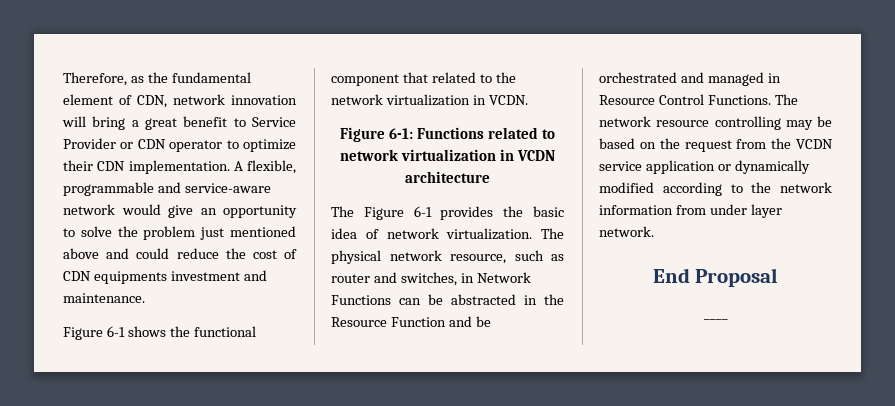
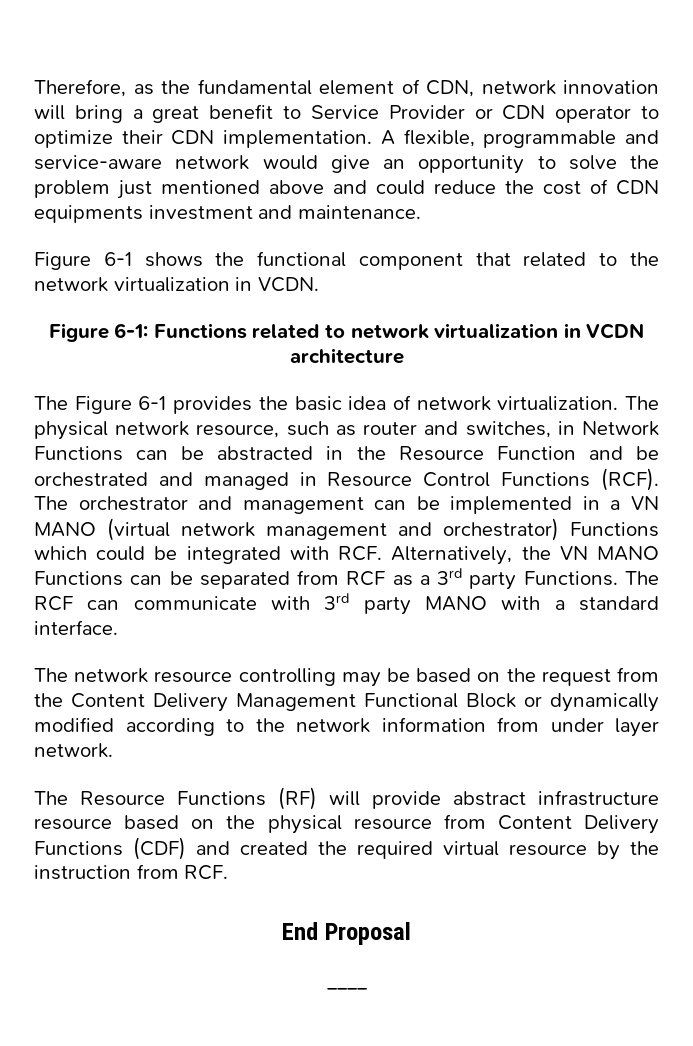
- The physical network resource, such as router and switches, in Network Functions can be abstracted in the Resource Function and be orchestrated and managed in Resource Control Functions. The network resource controlling may be based on the request from the VCDN service application or dynamically modified according to the network information from under layer network.
+ The physical network resource, such as router and switches, in Network Functions can be abstracted in the Resource Function and be orchestrated and managed in Resource Control Functions (RCF). The orchestrator and management can be implemented in a VN MANO (virtual network management and orchestrator) Functions which could be integrated with RCF. Alternatively, the VN MANO Functions can be separated from RCF as a 3rd party Functions. The RCF can communicate with 3rd party MANO with a standard interface.
+ The network resource controlling may be based on the request from the Content Delivery Management Functional Block or dynamically modified according to the network information from under layer network.
+ The Resource Functions (RF) will provide abstract infrastructure resource based on the physical resource from Content Delivery Functions (CDF) and created the required virtual resource by the instruction from RCF.

